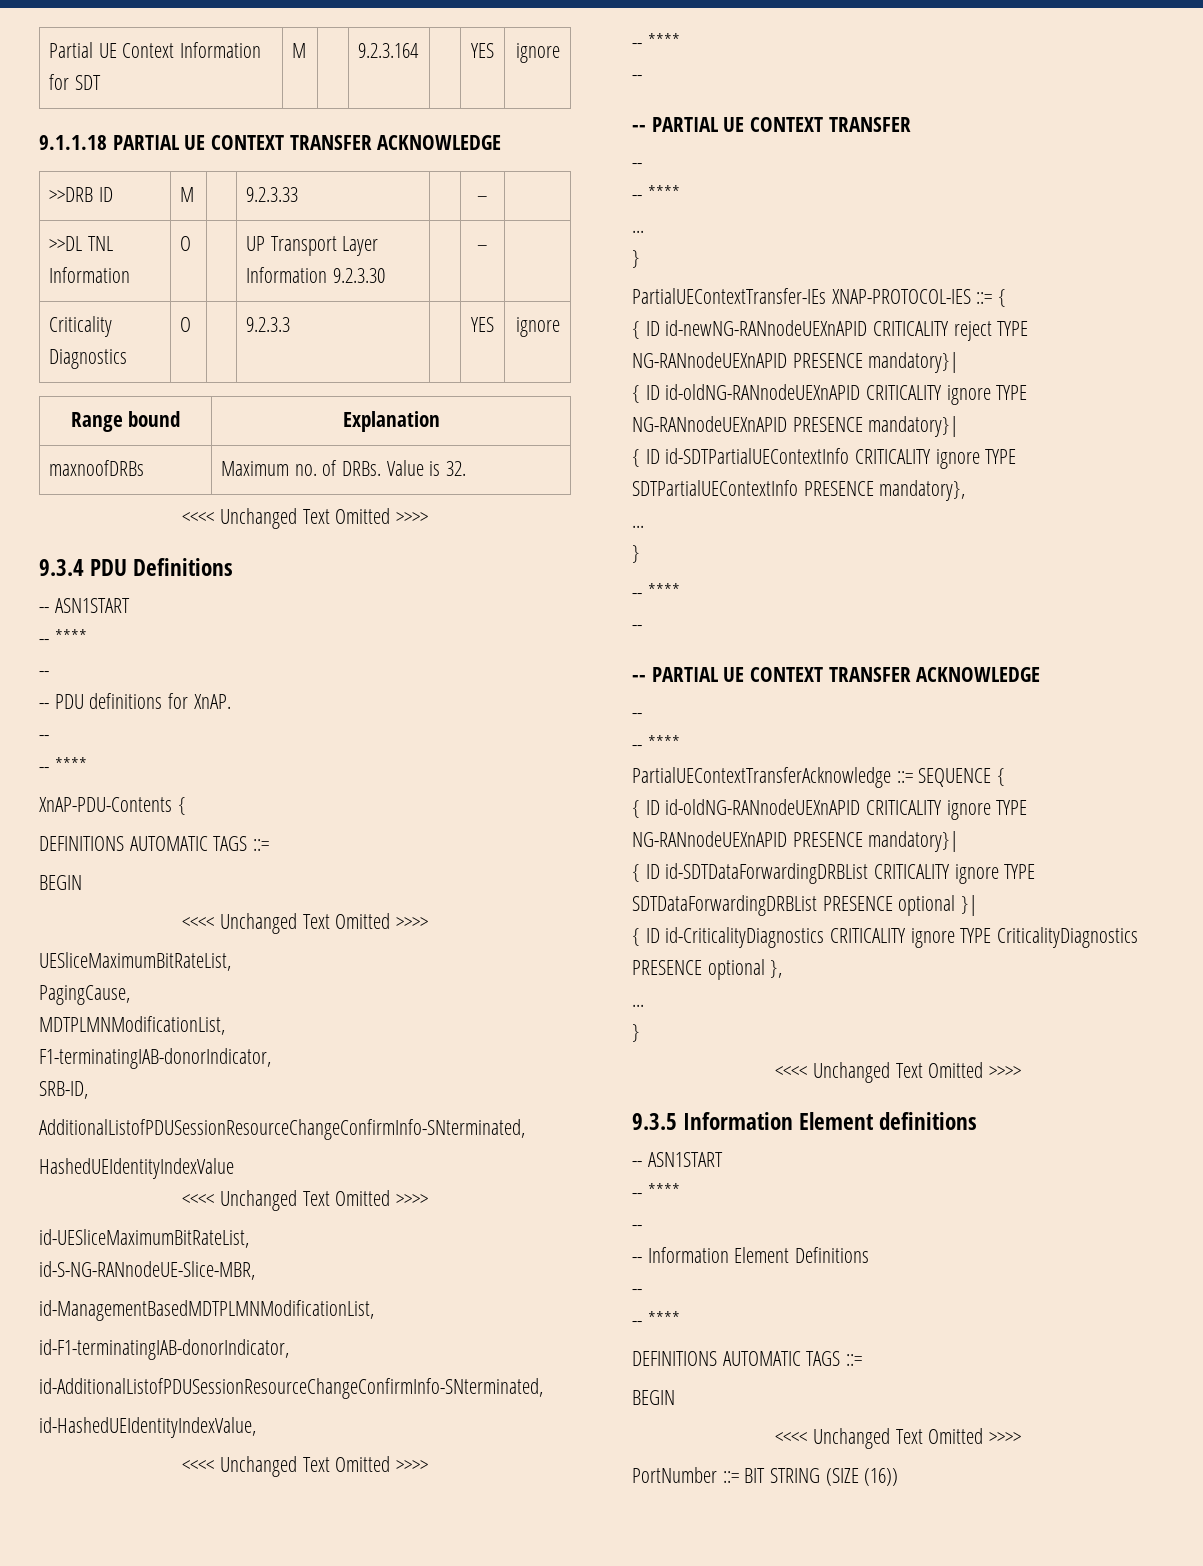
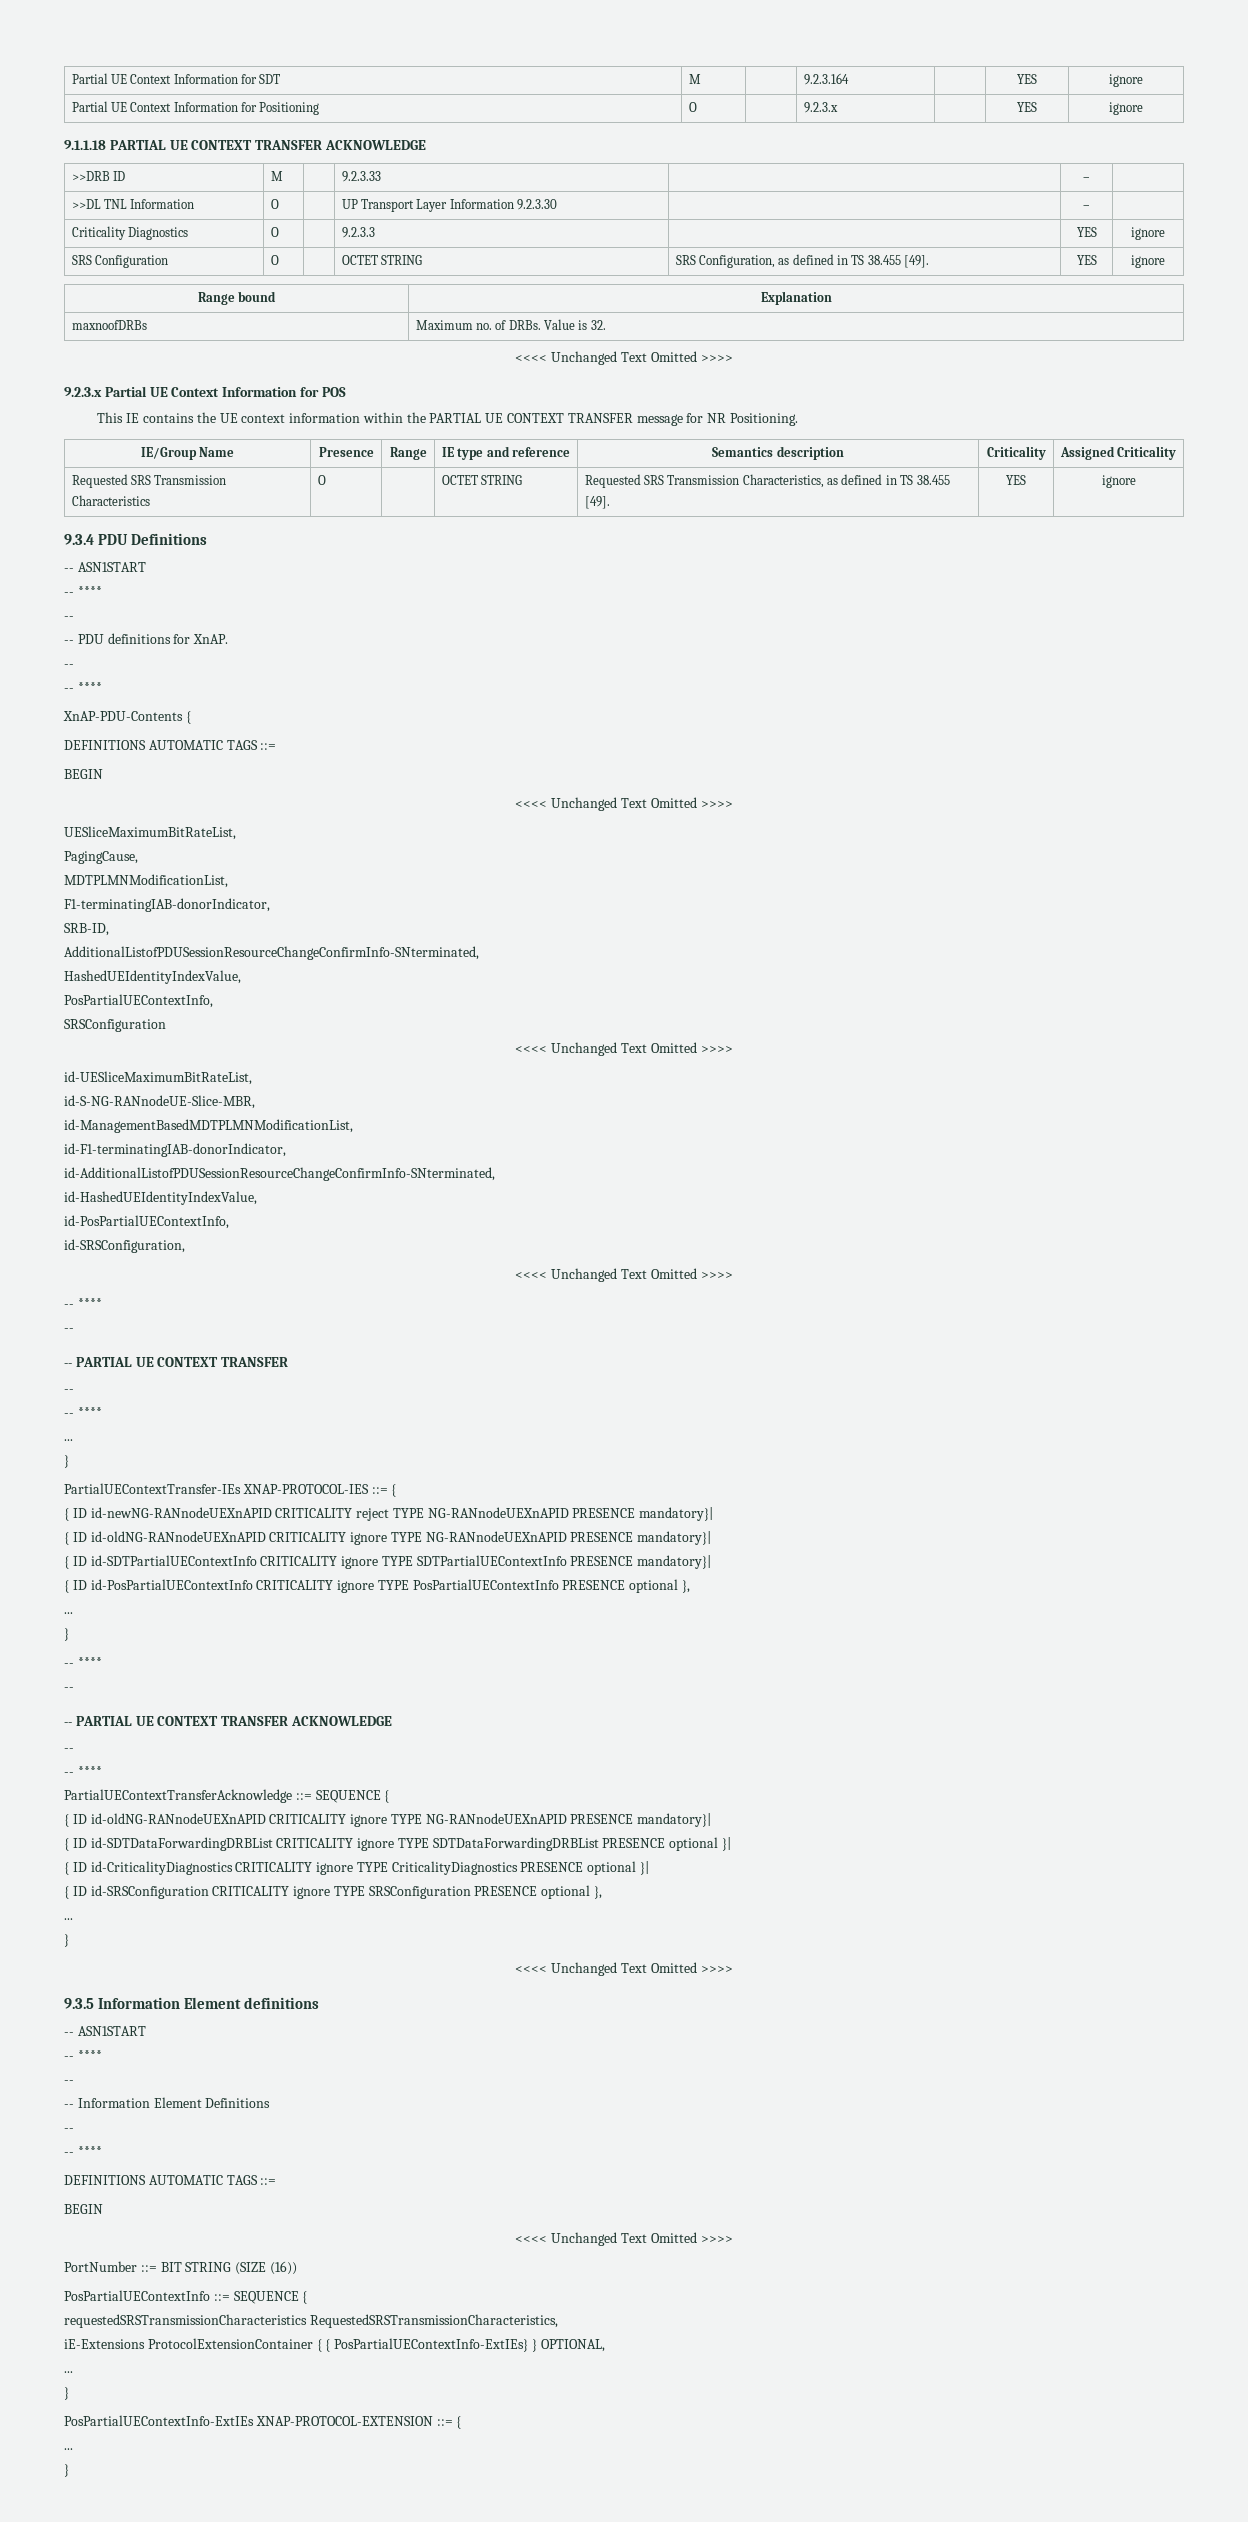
+ Partial UE Context Information for Positioning | O | | 9.2.3.x | | YES | ignore
+ SRS Configuration | O | | OCTET STRING | SRS Configuration, as defined in TS 38.455 [49]. | YES | ignore
+ 9.2.3.x Partial UE Context Information for POS
+ This IE contains the UE context information within the PARTIAL UE CONTEXT TRANSFER message for NR Positioning.
+ IE/Group Name | Presence | Range | IE type and reference | Semantics description | Criticality | Assigned Criticality
+ Requested SRS Transmission Characteristics | O | | OCTET STRING | Requested SRS Transmission Characteristics, as defined in TS 38.455 [49]. | YES | ignore
- HashedUEIdentityIndexValue
+ HashedUEIdentityIndexValue,
+ PosPartialUEContextInfo,
+ SRSConfiguration
+ id-PosPartialUEContextInfo,
+ id-SRSConfiguration,
- { ID id-SDTPartialUEContextInfo CRITICALITY ignore TYPE SDTPartialUEContextInfo PRESENCE mandatory},
+ { ID id-SDTPartialUEContextInfo CRITICALITY ignore TYPE SDTPartialUEContextInfo PRESENCE mandatory}|
+ { ID id-PosPartialUEContextInfo CRITICALITY ignore TYPE PosPartialUEContextInfo PRESENCE optional },
- { ID id-CriticalityDiagnostics CRITICALITY ignore TYPE CriticalityDiagnostics PRESENCE optional },
+ { ID id-CriticalityDiagnostics CRITICALITY ignore TYPE CriticalityDiagnostics PRESENCE optional }|
+ { ID id-SRSConfiguration CRITICALITY ignore TYPE SRSConfiguration PRESENCE optional },
+ PosPartialUEContextInfo ::= SEQUENCE {
+ requestedSRSTransmissionCharacteristics RequestedSRSTransmissionCharacteristics,
+ iE-Extensions ProtocolExtensionContainer { { PosPartialUEContextInfo-ExtIEs} } OPTIONAL,
+ ...
+ }
+ PosPartialUEContextInfo-ExtIEs XNAP-PROTOCOL-EXTENSION ::= {
+ ...
+ }

